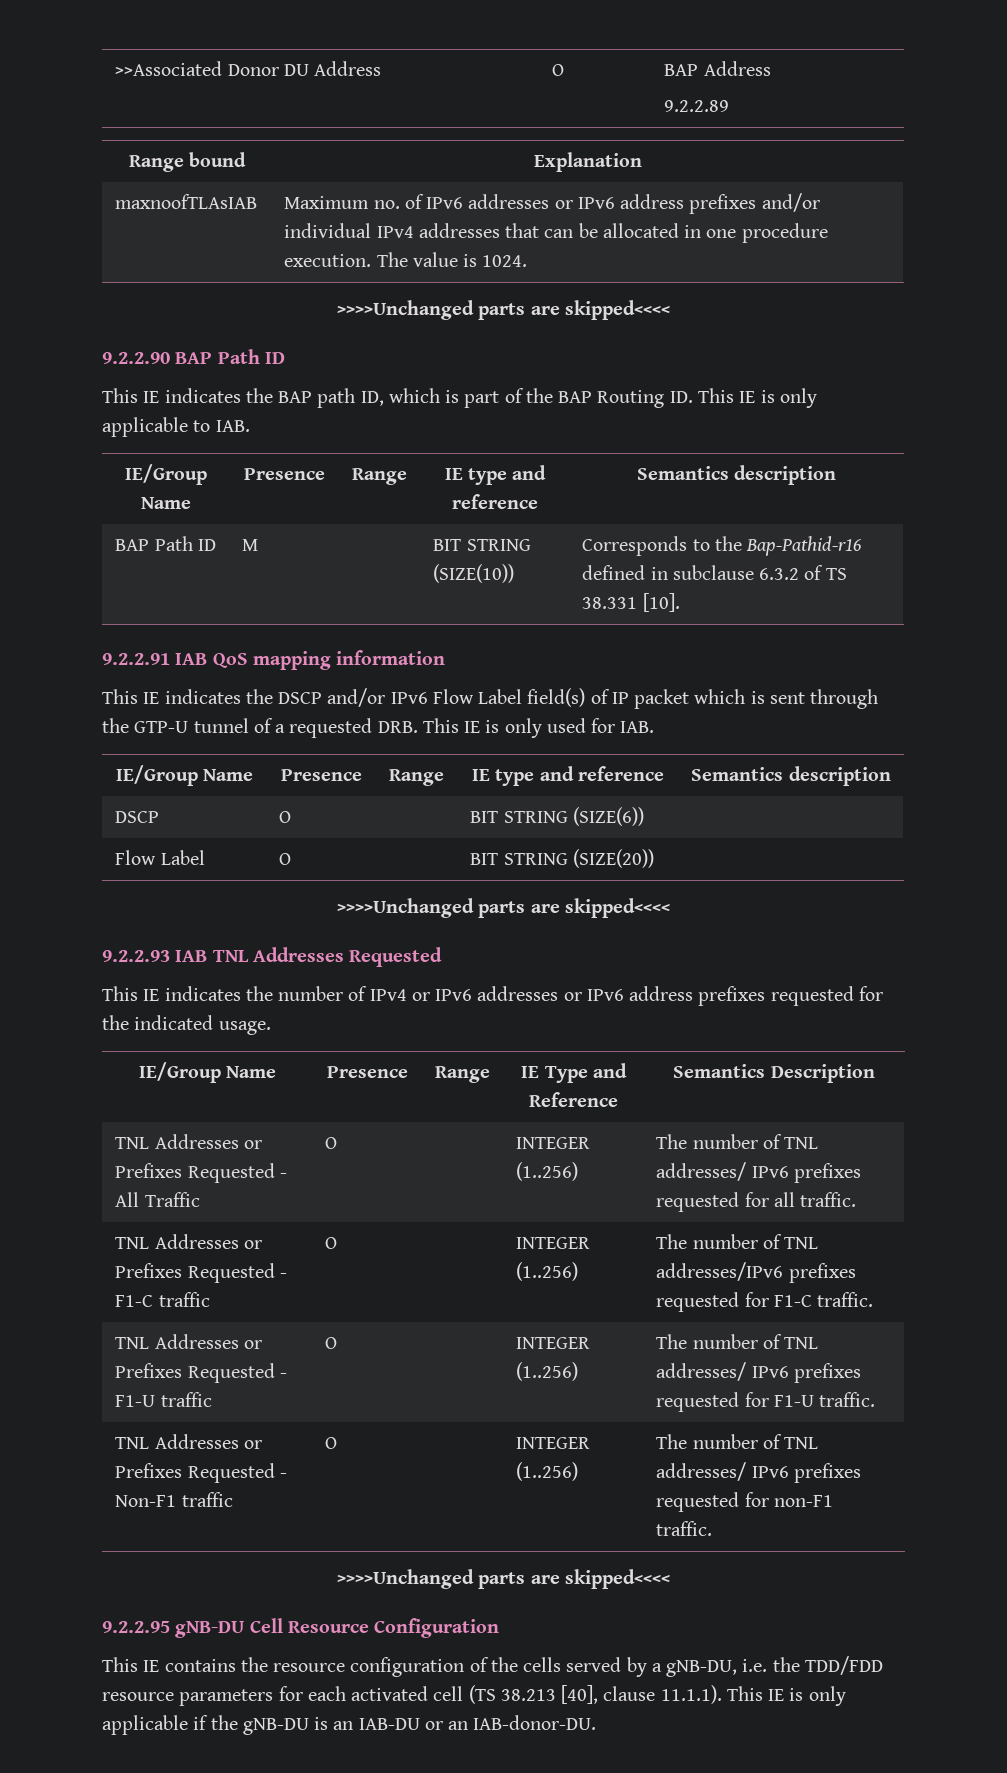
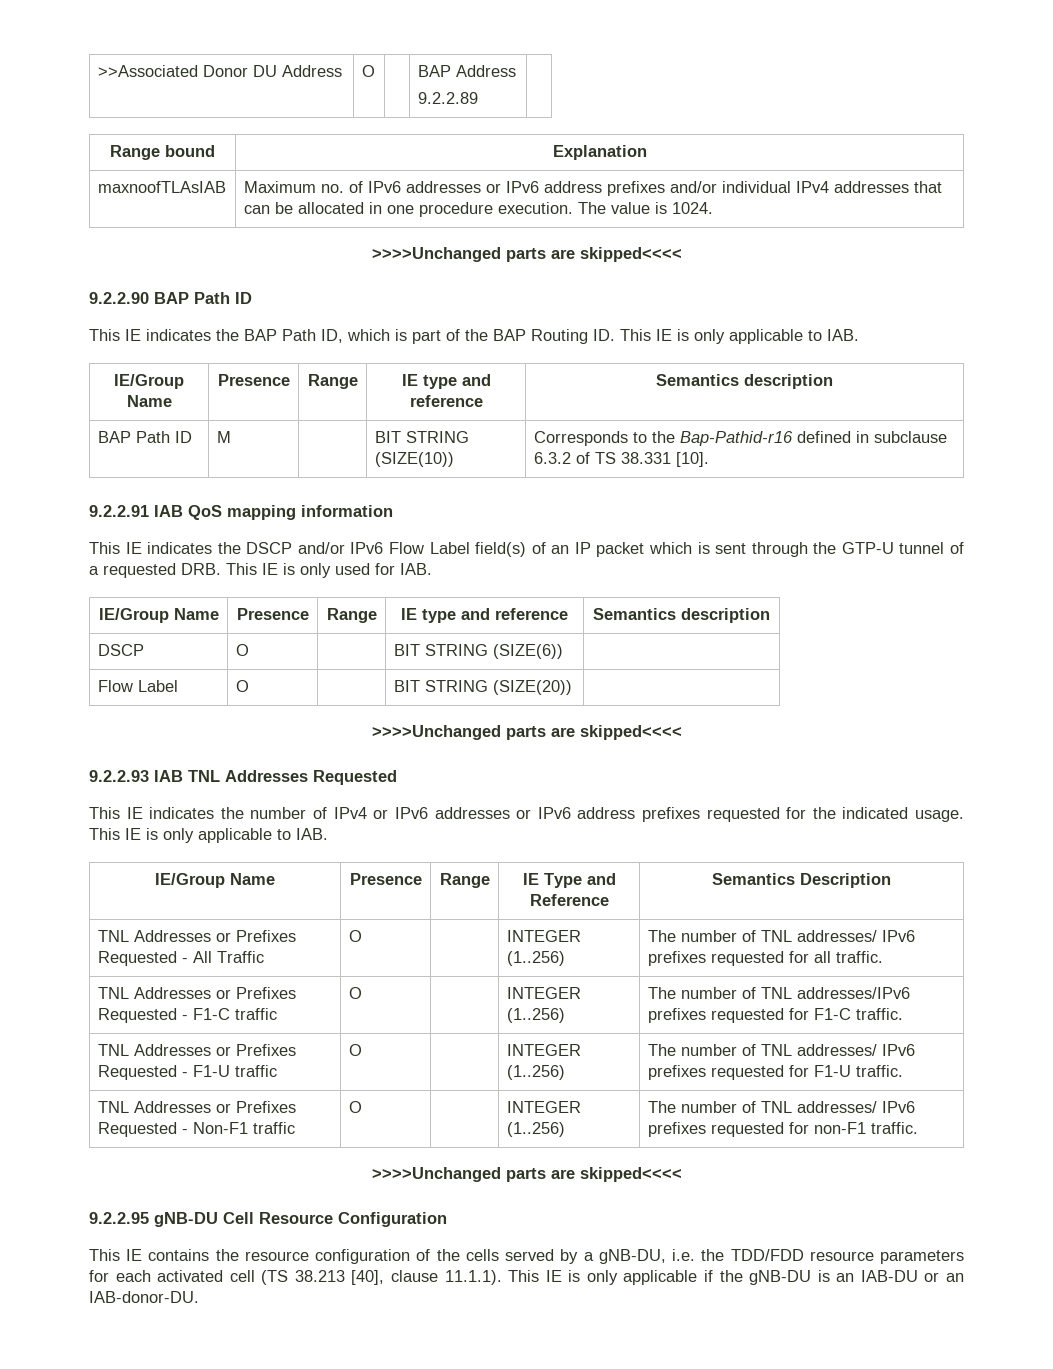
- This IE indicates the BAP path ID, which is part of the BAP Routing ID. This IE is only applicable to IAB.
+ This IE indicates the BAP Path ID, which is part of the BAP Routing ID. This IE is only applicable to IAB.
- This IE indicates the DSCP and/or IPv6 Flow Label field(s) of IP packet which is sent through the GTP-U tunnel of a requested DRB. This IE is only used for IAB.
+ This IE indicates the DSCP and/or IPv6 Flow Label field(s) of an IP packet which is sent through the GTP-U tunnel of a requested DRB. This IE is only used for IAB.
- This IE indicates the number of IPv4 or IPv6 addresses or IPv6 address prefixes requested for the indicated usage.
+ This IE indicates the number of IPv4 or IPv6 addresses or IPv6 address prefixes requested for the indicated usage. This IE is only applicable to IAB.

